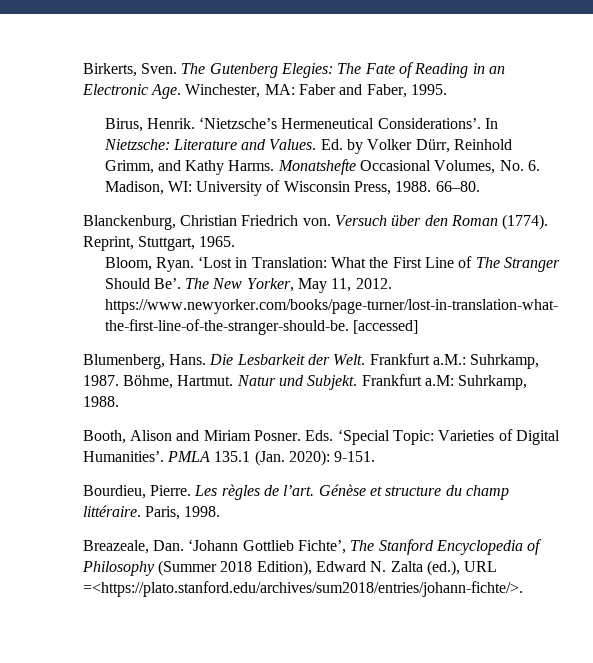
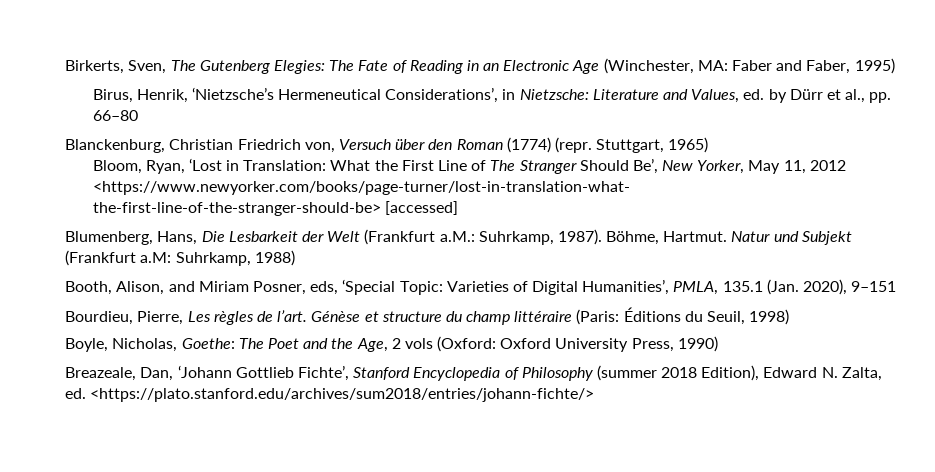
- Birkerts, Sven. The Gutenberg Elegies: The Fate of Reading in an Electronic Age. Winchester, MA: Faber and Faber, 1995.
+ Birkerts, Sven, The Gutenberg Elegies: The Fate of Reading in an Electronic Age (Winchester, MA: Faber and Faber, 1995)
- Birus, Henrik. ‘Nietzsche’s Hermeneutical Considerations’. In Nietzsche: Literature and Values. Ed. by Volker Dürr, Reinhold Grimm, and Kathy Harms. Monatshefte Occasional Volumes, No. 6. Madison, WI: University of Wisconsin Press, 1988. 66–80.
+ Birus, Henrik, ‘Nietzsche’s Hermeneutical Considerations’, in Nietzsche: Literature and Values, ed. by Dürr et al., pp. 66–80
- Blanckenburg, Christian Friedrich von. Versuch über den Roman (1774). Reprint, Stuttgart, 1965.
+ Blanckenburg, Christian Friedrich von, Versuch über den Roman (1774) (repr. Stuttgart, 1965)
- Bloom, Ryan. ‘Lost in Translation: What the First Line of The Stranger Should Be’. The New Yorker, May 11, 2012. https://www.newyorker.com/books/page-turner/lost-in-translation-what- the-first-line-of-the-stranger-should-be. [accessed]
+ Bloom, Ryan, ‘Lost in Translation: What the First Line of The Stranger Should Be’, New Yorker, May 11, 2012 <https://www.newyorker.com/books/page-turner/lost-in-translation-what- the-first-line-of-the-stranger-should-be> [accessed]
- Blumenberg, Hans. Die Lesbarkeit der Welt. Frankfurt a.M.: Suhrkamp, 1987.
+ Blumenberg, Hans, Die Lesbarkeit der Welt (Frankfurt a.M.: Suhrkamp, 1987).
- Natur und Subjekt. Frankfurt a.M: Suhrkamp, 1988.
+ Natur und Subjekt (Frankfurt a.M: Suhrkamp, 1988)
- Booth, Alison and Miriam Posner. Eds. ‘Special Topic: Varieties of Digital Humanities’. PMLA 135.1 (Jan. 2020): 9-151.
+ Booth, Alison, and Miriam Posner, eds, ‘Special Topic: Varieties of Digital Humanities’, PMLA, 135.1 (Jan. 2020), 9–151
- Bourdieu, Pierre. Les règles de l’art.
+ Bourdieu, Pierre, Les règles de l’art.
- Génèse et structure du champ littéraire. Paris, 1998.
+ Génèse et structure du champ littéraire (Paris: Éditions du Seuil, 1998)
+ Boyle, Nicholas, Goethe: The Poet and the Age, 2 vols (Oxford: Oxford University Press, 1990)
- Breazeale, Dan. ‘Johann Gottlieb Fichte’, The Stanford Encyclopedia of Philosophy (Summer 2018 Edition), Edward N. Zalta (ed.), URL =<https://plato.stanford.edu/archives/sum2018/entries/johann-fichte/>.
+ Breazeale, Dan, ‘Johann Gottlieb Fichte’, Stanford Encyclopedia of Philosophy (summer 2018 Edition), Edward N. Zalta, ed. <https://plato.stanford.edu/archives/sum2018/entries/johann-fichte/>

